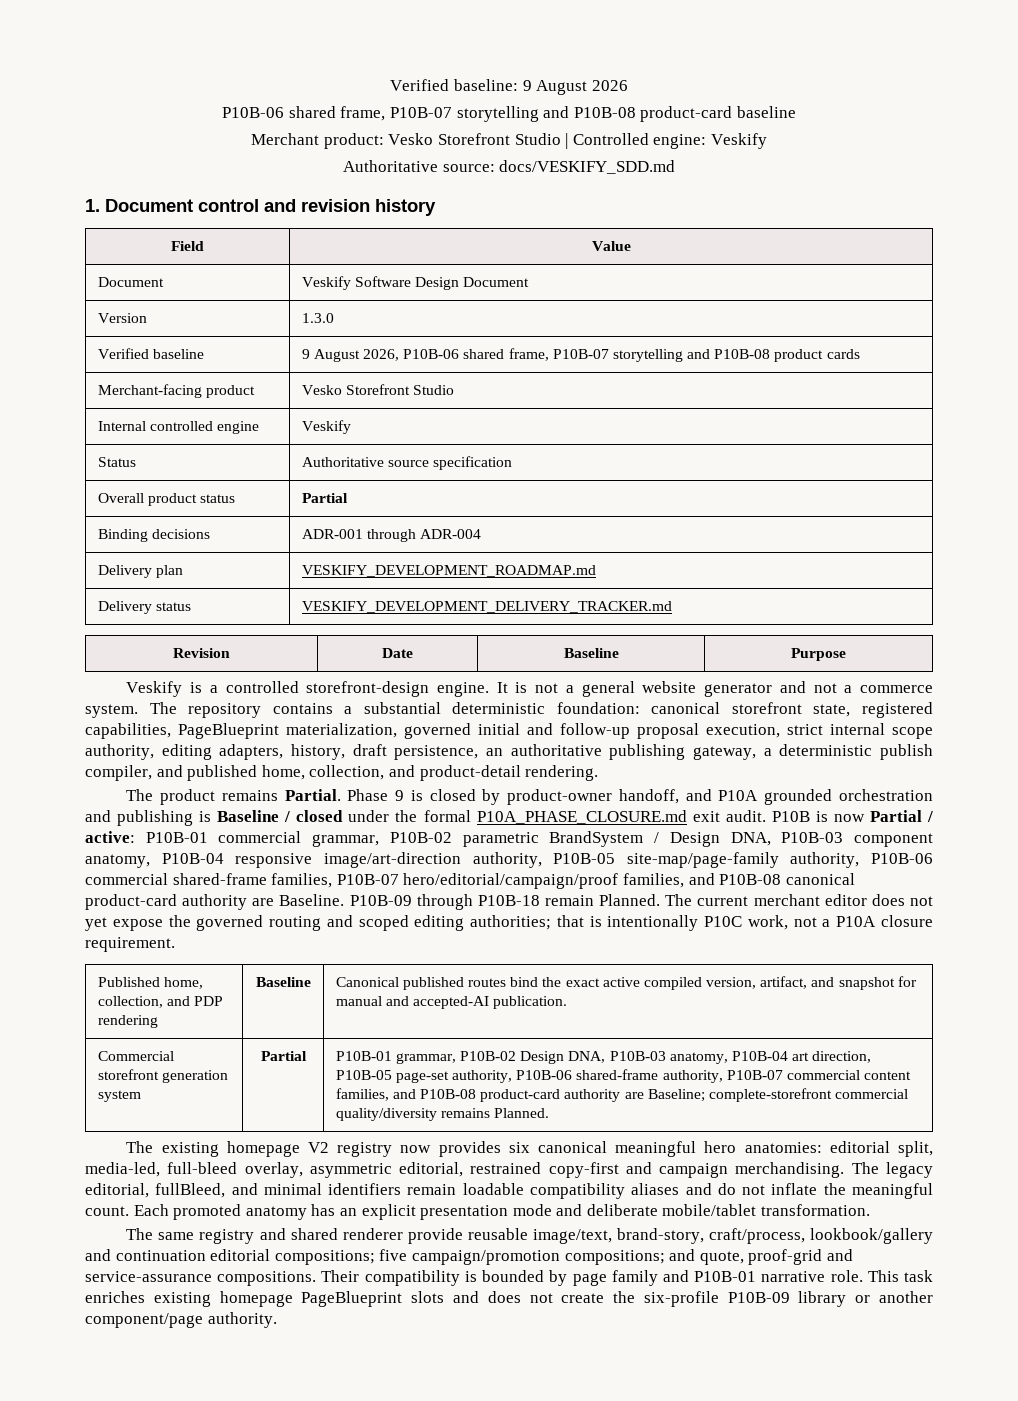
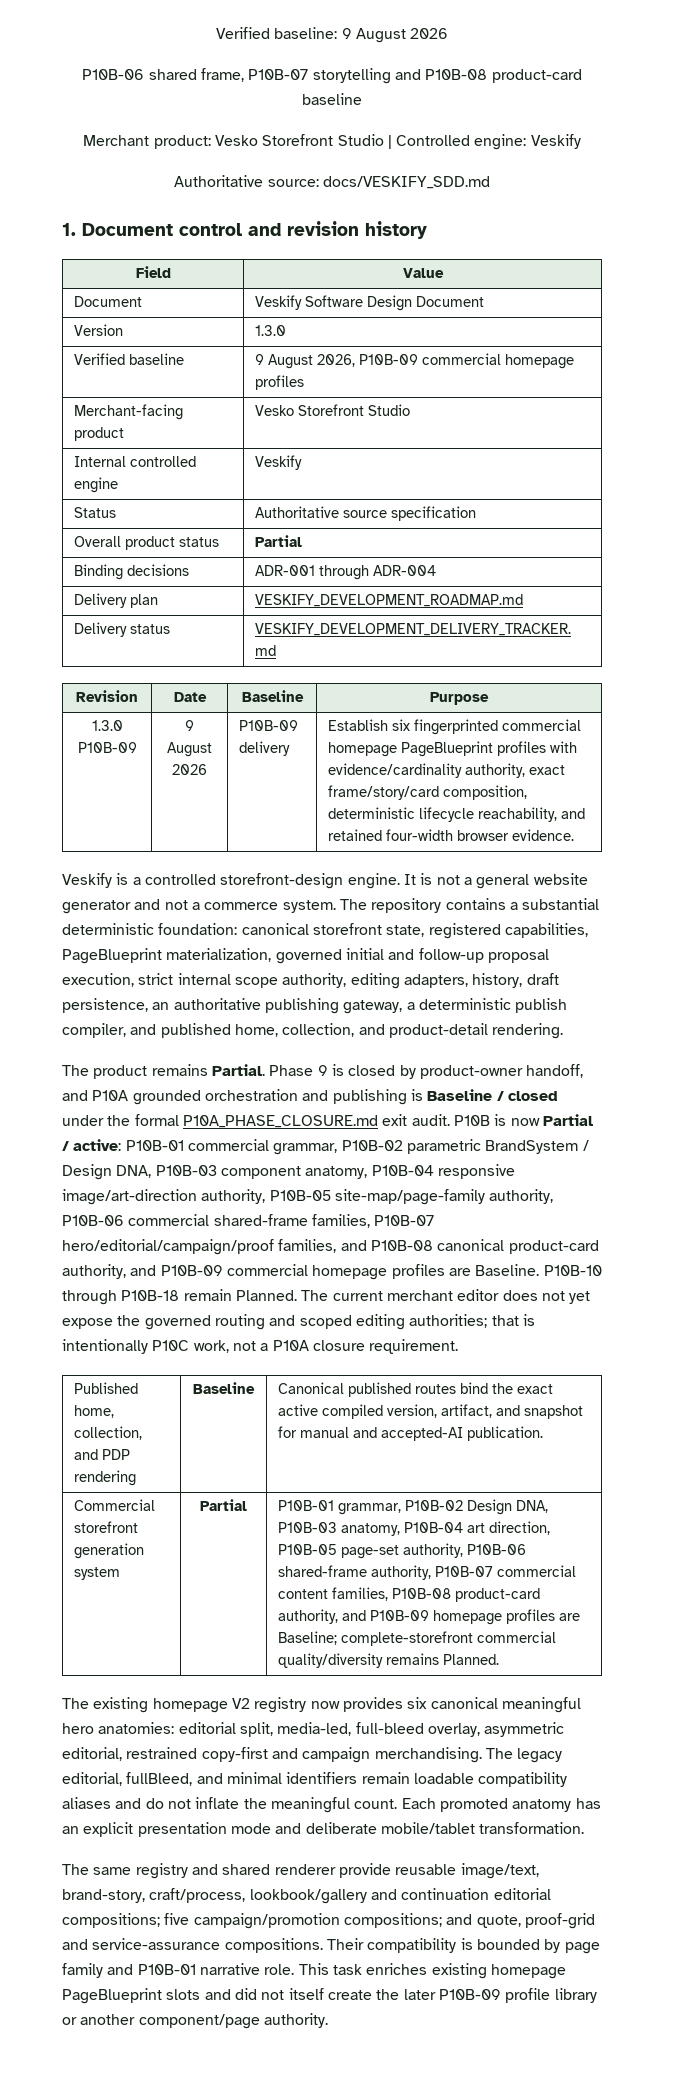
- Verified baseline | 9 August 2026, P10B-06 shared frame, P10B-07 storytelling and P10B-08 product cards
+ Verified baseline | 9 August 2026, P10B-09 commercial homepage profiles
+ 1.3.0 P10B-09 | 9 August 2026 | P10B-09 delivery | Establish six fingerprinted commercial homepage PageBlueprint profiles with evidence/cardinality authority, exact frame/story/card composition, deterministic lifecycle reachability, and retained four-width browser evidence.
- P10B is now Partial / active: P10B-01 commercial grammar, P10B-02 parametric BrandSystem / Design DNA, P10B-03 component anatomy, P10B-04 responsive image/art-direction authority, P10B-05 site-map/page-family authority, P10B-06 commercial shared-frame families, P10B-07 hero/editorial/campaign/proof families, and P10B-08 canonical product-card authority are Baseline.
+ P10B is now Partial / active: P10B-01 commercial grammar, P10B-02 parametric BrandSystem / Design DNA, P10B-03 component anatomy, P10B-04 responsive image/art-direction authority, P10B-05 site-map/page-family authority, P10B-06 commercial shared-frame families, P10B-07 hero/editorial/campaign/proof families, and P10B-08 canonical product-card authority, and P10B-09 commercial homepage profiles are Baseline.
- P10B-09 through P10B-18 remain Planned.
+ P10B-10 through P10B-18 remain Planned.
- Commercial storefront generation system | Partial | P10B-01 grammar, P10B-02 Design DNA, P10B-03 anatomy, P10B-04 art direction, P10B-05 page-set authority, P10B-06 shared-frame authority, P10B-07 commercial content families, and P10B-08 product-card authority are Baseline; complete-storefront commercial quality/diversity remains Planned.
+ Commercial storefront generation system | Partial | P10B-01 grammar, P10B-02 Design DNA, P10B-03 anatomy, P10B-04 art direction, P10B-05 page-set authority, P10B-06 shared-frame authority, P10B-07 commercial content families, P10B-08 product-card authority, and P10B-09 homepage profiles are Baseline; complete-storefront commercial quality/diversity remains Planned.
- This task enriches existing homepage PageBlueprint slots and does not create the six-profile P10B-09 library or another component/page authority.
+ This task enriches existing homepage PageBlueprint slots and did not itself create the later P10B-09 profile library or another component/page authority.

